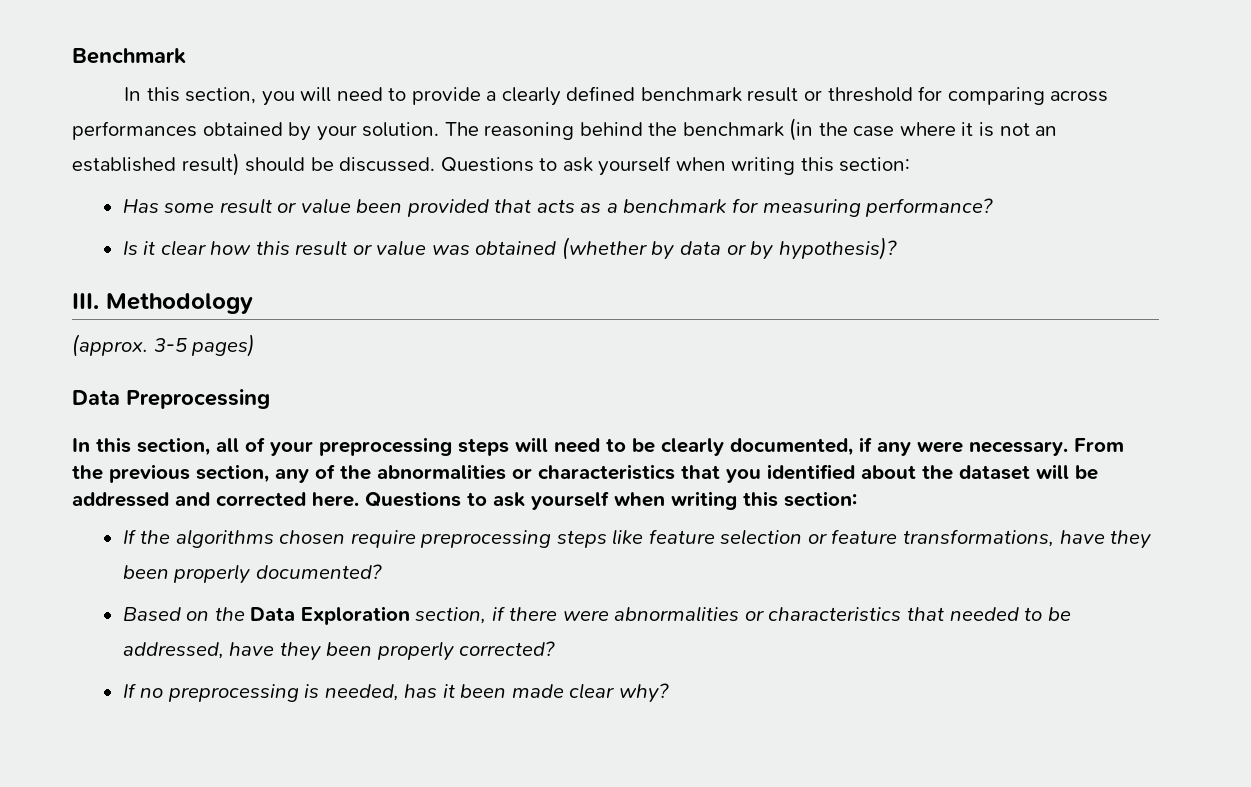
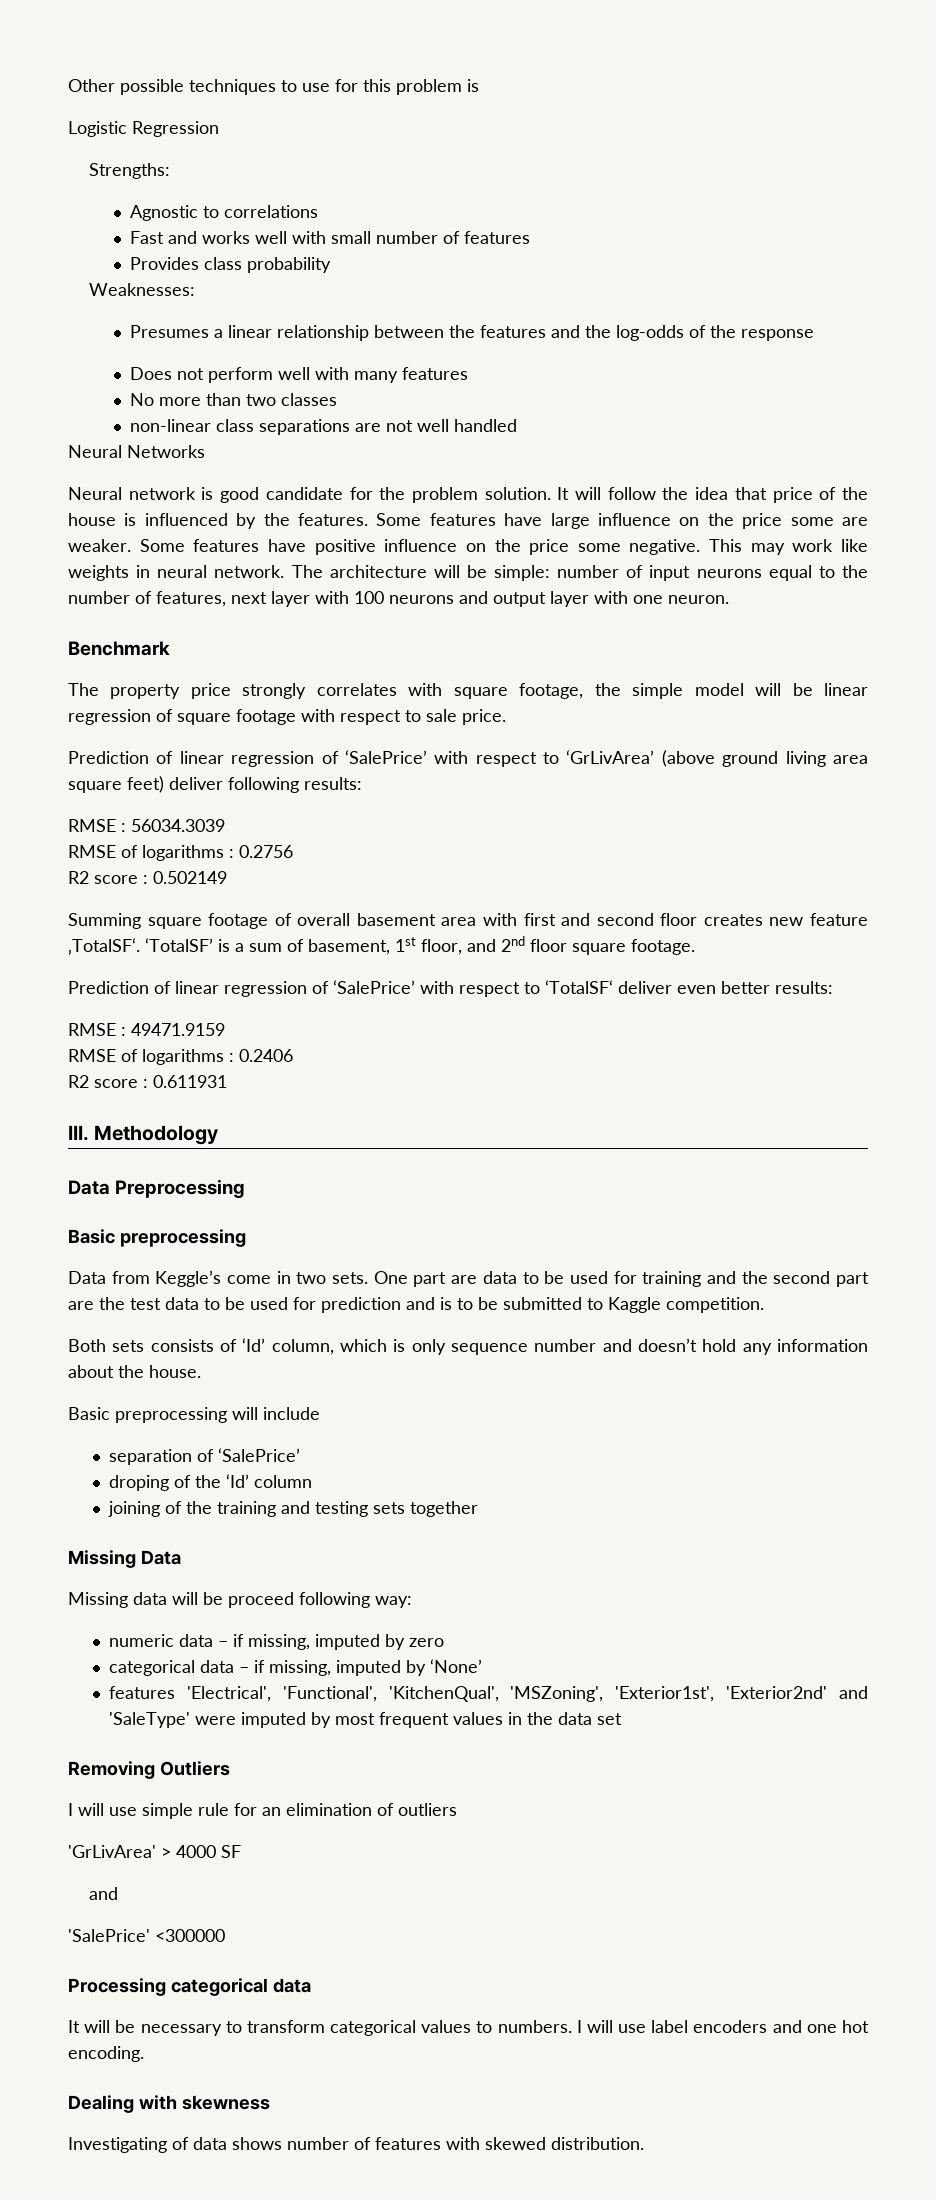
+ Other possible techniques to use for this problem is
+ Logistic Regression
+ Strengths:
+ Agnostic to correlations
+ Fast and works well with small number of features
+ Provides class probability
+ Weaknesses:
+ Presumes a linear relationship between the features and the log-odds of the response
+ Does not perform well with many features
+ No more than two classes
+ non-linear class separations are not well handled
+ Neural Networks
+ Neural network is good candidate for the problem solution. It will follow the idea that price of the house is influenced by the features. Some features have large influence on the price some are weaker. Some features have positive influence on the price some negative. This may work like weights in neural network. The architecture will be simple: number of input neurons equal to the number of features, next layer with 100 neurons and output layer with one neuron.
  Benchmark
- In this section, you will need to provide a clearly defined benchmark result or threshold for comparing across performances obtained by your solution. The reasoning behind the benchmark (in the case where it is not an established result) should be discussed. Questions to ask yourself when writing this section:
- Has some result or value been provided that acts as a benchmark for measuring performance?
- Is it clear how this result or value was obtained (whether by data or by hypothesis)?
+ The property price strongly correlates with square footage, the simple model will be linear regression of square footage with respect to sale price.
+ Prediction of linear regression of ‘SalePrice’ with respect to ‘GrLivArea’ (above ground living area square feet) deliver following results:
+ RMSE : 56034.3039
+ RMSE of logarithms : 0.2756
+ R2 score : 0.502149
+ Summing square footage of overall basement area with first and second floor creates new feature ‚TotalSF‘. ‘TotalSF’ is a sum of basement, 1st floor, and 2nd floor square footage.
+ Prediction of linear regression of ‘SalePrice’ with respect to ‘TotalSF‘ deliver even better results:
+ RMSE : 49471.9159
+ RMSE of logarithms : 0.2406
+ R2 score : 0.611931
- (approx. 3-5 pages)
  Data Preprocessing
- In this section, all of your preprocessing steps will need to be clearly documented, if any were necessary. From the previous section, any of the abnormalities or characteristics that you identified about the dataset will be addressed and corrected here. Questions to ask yourself when writing this section:
- If the algorithms chosen require preprocessing steps like feature selection or feature transformations, have they been properly documented?
- Based on the Data Exploration section, if there were abnormalities or characteristics that needed to be addressed, have they been properly corrected?
- If no preprocessing is needed, has it been made clear why?
+ Basic preprocessing
+ Data from Keggle’s come in two sets. One part are data to be used for training and the second part are the test data to be used for prediction and is to be submitted to Kaggle competition.
+ Both sets consists of ‘Id’ column, which is only sequence number and doesn’t hold any information about the house.
+ Basic preprocessing will include
+ separation of ‘SalePrice’
+ droping of the ‘Id’ column
+ joining of the training and testing sets together
+ Missing Data
+ Missing data will be proceed following way:
+ numeric data – if missing, imputed by zero
+ categorical data – if missing, imputed by ‘None’
+ features 'Electrical', 'Functional', 'KitchenQual', 'MSZoning', 'Exterior1st', 'Exterior2nd' and 'SaleType' were imputed by most frequent values in the data set
+ Removing Outliers
+ I will use simple rule for an elimination of outliers
+ 'GrLivArea' > 4000 SF
+ and
+ 'SalePrice' <300000
+ Processing categorical data
+ It will be necessary to transform categorical values to numbers. I will use label encoders and one hot encoding.
+ Dealing with skewness
+ Investigating of data shows number of features with skewed distribution.

